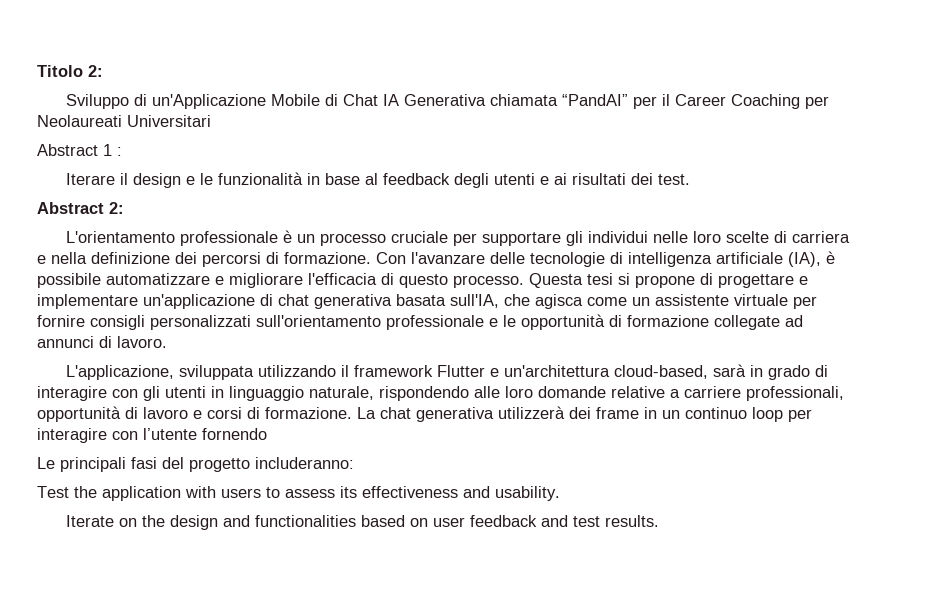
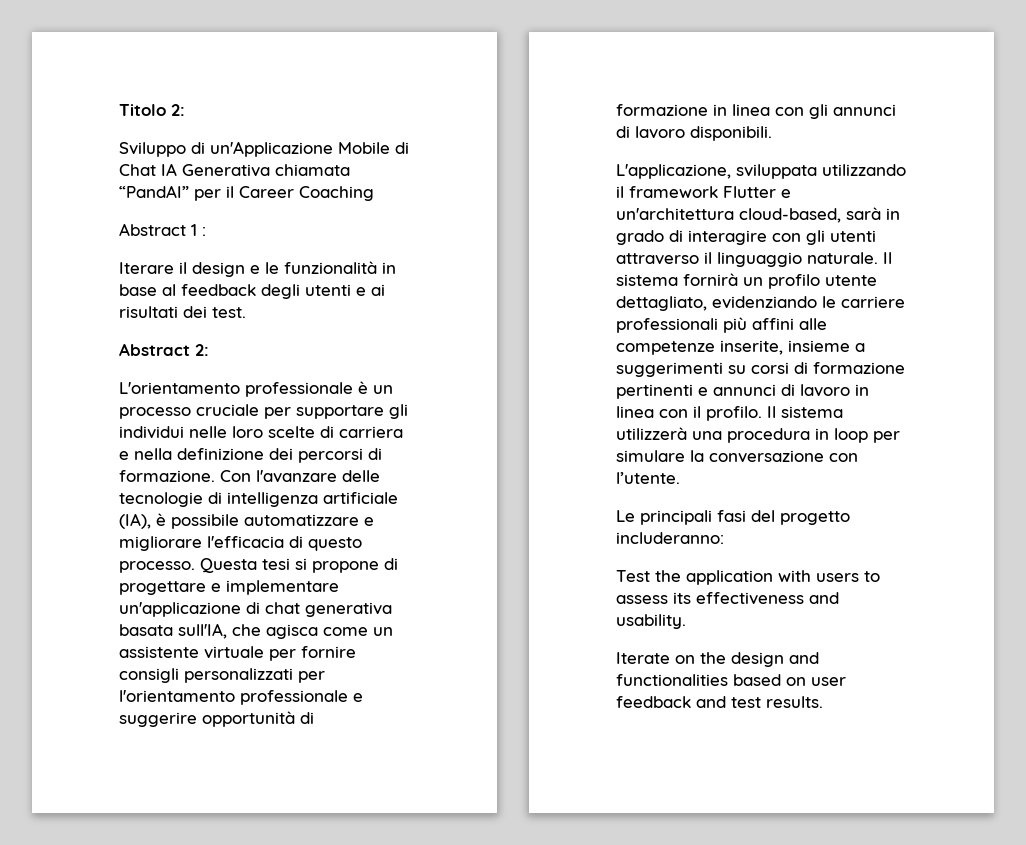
- Sviluppo di un'Applicazione Mobile di Chat IA Generativa chiamata “PandAI” per il Career Coaching per Neolaureati Universitari
+ Sviluppo di un'Applicazione Mobile di Chat IA Generativa chiamata “PandAI” per il Career Coaching
- Questa tesi si propone di progettare e implementare un'applicazione di chat generativa basata sull'IA, che agisca come un assistente virtuale per fornire consigli personalizzati sull'orientamento professionale e le opportunità di formazione collegate ad annunci di lavoro.
+ Questa tesi si propone di progettare e implementare un'applicazione di chat generativa basata sull'IA, che agisca come un assistente virtuale per fornire consigli personalizzati per l'orientamento professionale e suggerire opportunità di formazione in linea con gli annunci di lavoro disponibili.
- L'applicazione, sviluppata utilizzando il framework Flutter e un'architettura cloud-based, sarà in grado di interagire con gli utenti in linguaggio naturale, rispondendo alle loro domande relative a carriere professionali, opportunità di lavoro e corsi di formazione. La chat generativa utilizzerà dei frame in un continuo loop per interagire con l’utente fornendo
+ L'applicazione, sviluppata utilizzando il framework Flutter e un'architettura cloud-based, sarà in grado di interagire con gli utenti attraverso il linguaggio naturale. Il sistema fornirà un profilo utente dettagliato, evidenziando le carriere professionali più affini alle competenze inserite, insieme a suggerimenti su corsi di formazione pertinenti e annunci di lavoro in linea con il profilo. Il sistema utilizzerà una procedura in loop per simulare la conversazione con l’utente.

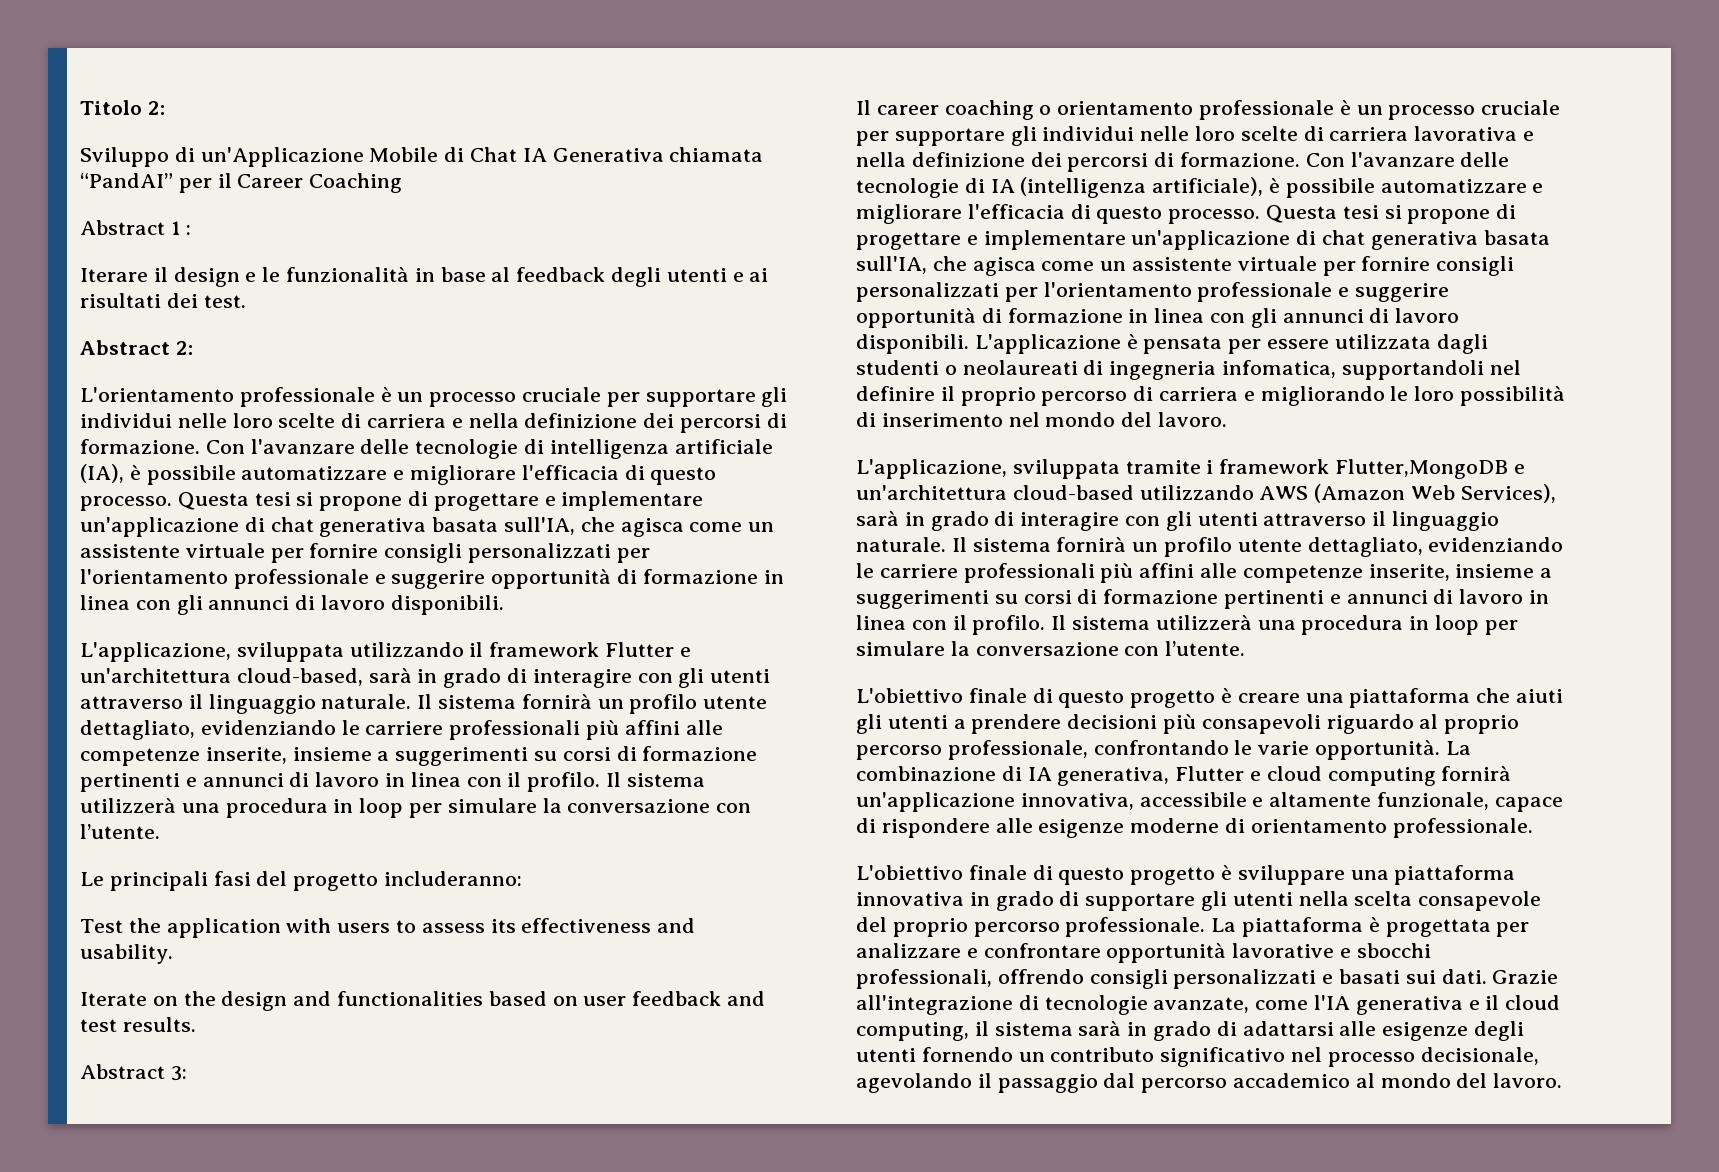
+ Abstract 3:
+ Il career coaching o orientamento professionale è un processo cruciale per supportare gli individui nelle loro scelte di carriera lavorativa e nella definizione dei percorsi di formazione. Con l'avanzare delle tecnologie di IA (intelligenza artificiale), è possibile automatizzare e migliorare l'efficacia di questo processo. Questa tesi si propone di progettare e implementare un'applicazione di chat generativa basata sull'IA, che agisca come un assistente virtuale per fornire consigli personalizzati per l'orientamento professionale e suggerire opportunità di formazione in linea con gli annunci di lavoro disponibili. L'applicazione è pensata per essere utilizzata dagli studenti o neolaureati di ingegneria infomatica, supportandoli nel definire il proprio percorso di carriera e migliorando le loro possibilità di inserimento nel mondo del lavoro.
+ L'applicazione, sviluppata tramite i framework Flutter,MongoDB e un'architettura cloud-based utilizzando AWS (Amazon Web Services), sarà in grado di interagire con gli utenti attraverso il linguaggio naturale. Il sistema fornirà un profilo utente dettagliato, evidenziando le carriere professionali più affini alle competenze inserite, insieme a suggerimenti su corsi di formazione pertinenti e annunci di lavoro in linea con il profilo. Il sistema utilizzerà una procedura in loop per simulare la conversazione con l’utente.
+ L'obiettivo finale di questo progetto è creare una piattaforma che aiuti gli utenti a prendere decisioni più consapevoli riguardo al proprio percorso professionale, confrontando le varie opportunità. La combinazione di IA generativa, Flutter e cloud computing fornirà un'applicazione innovativa, accessibile e altamente funzionale, capace di rispondere alle esigenze moderne di orientamento professionale.
+ L'obiettivo finale di questo progetto è sviluppare una piattaforma innovativa in grado di supportare gli utenti nella scelta consapevole del proprio percorso professionale. La piattaforma è progettata per analizzare e confrontare opportunità lavorative e sbocchi professionali, offrendo consigli personalizzati e basati sui dati. Grazie all'integrazione di tecnologie avanzate, come l'IA generativa e il cloud computing, il sistema sarà in grado di adattarsi alle esigenze degli utenti fornendo un contributo significativo nel processo decisionale, agevolando il passaggio dal percorso accademico al mondo del lavoro.

